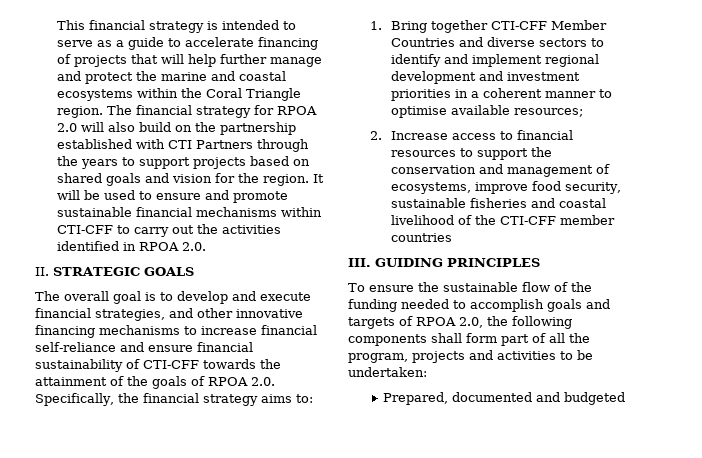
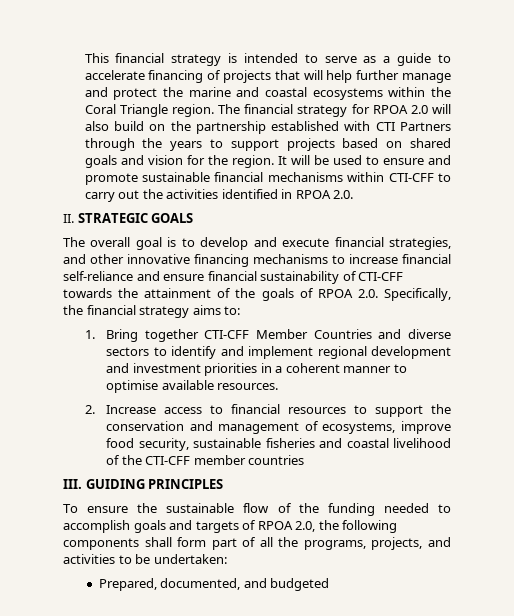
- 1. Bring together CTI-CFF Member Countries and diverse sectors to identify and implement regional development and investment priorities in a coherent manner to optimise available resources;
+ 1. Bring together CTI-CFF Member Countries and diverse sectors to identify and implement regional development and investment priorities in a coherent manner to optimise available resources.
- To ensure the sustainable flow of the funding needed to accomplish goals and targets of RPOA 2.0, the following components shall form part of all the program, projects and activities to be undertaken:
+ To ensure the sustainable flow of the funding needed to accomplish goals and targets of RPOA 2.0, the following components shall form part of all the programs, projects, and activities to be undertaken:
- Prepared, documented and budgeted
+ Prepared, documented, and budgeted

